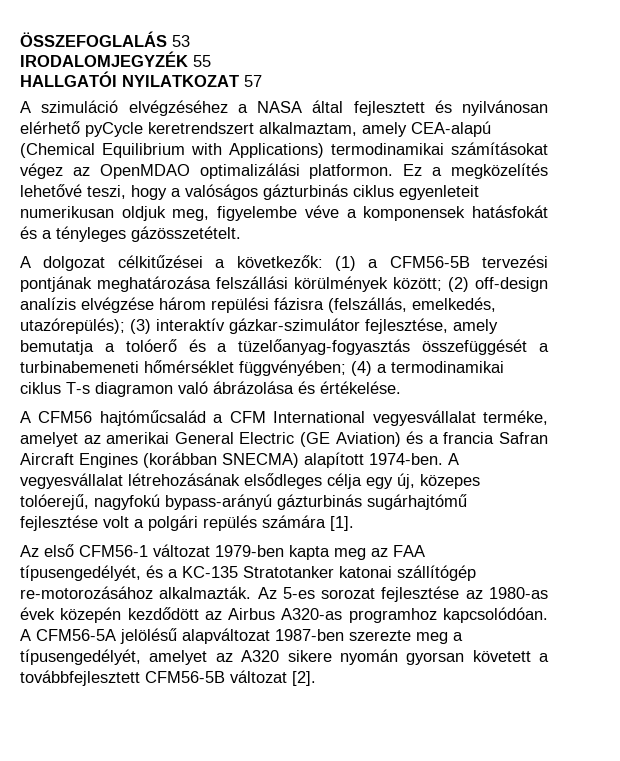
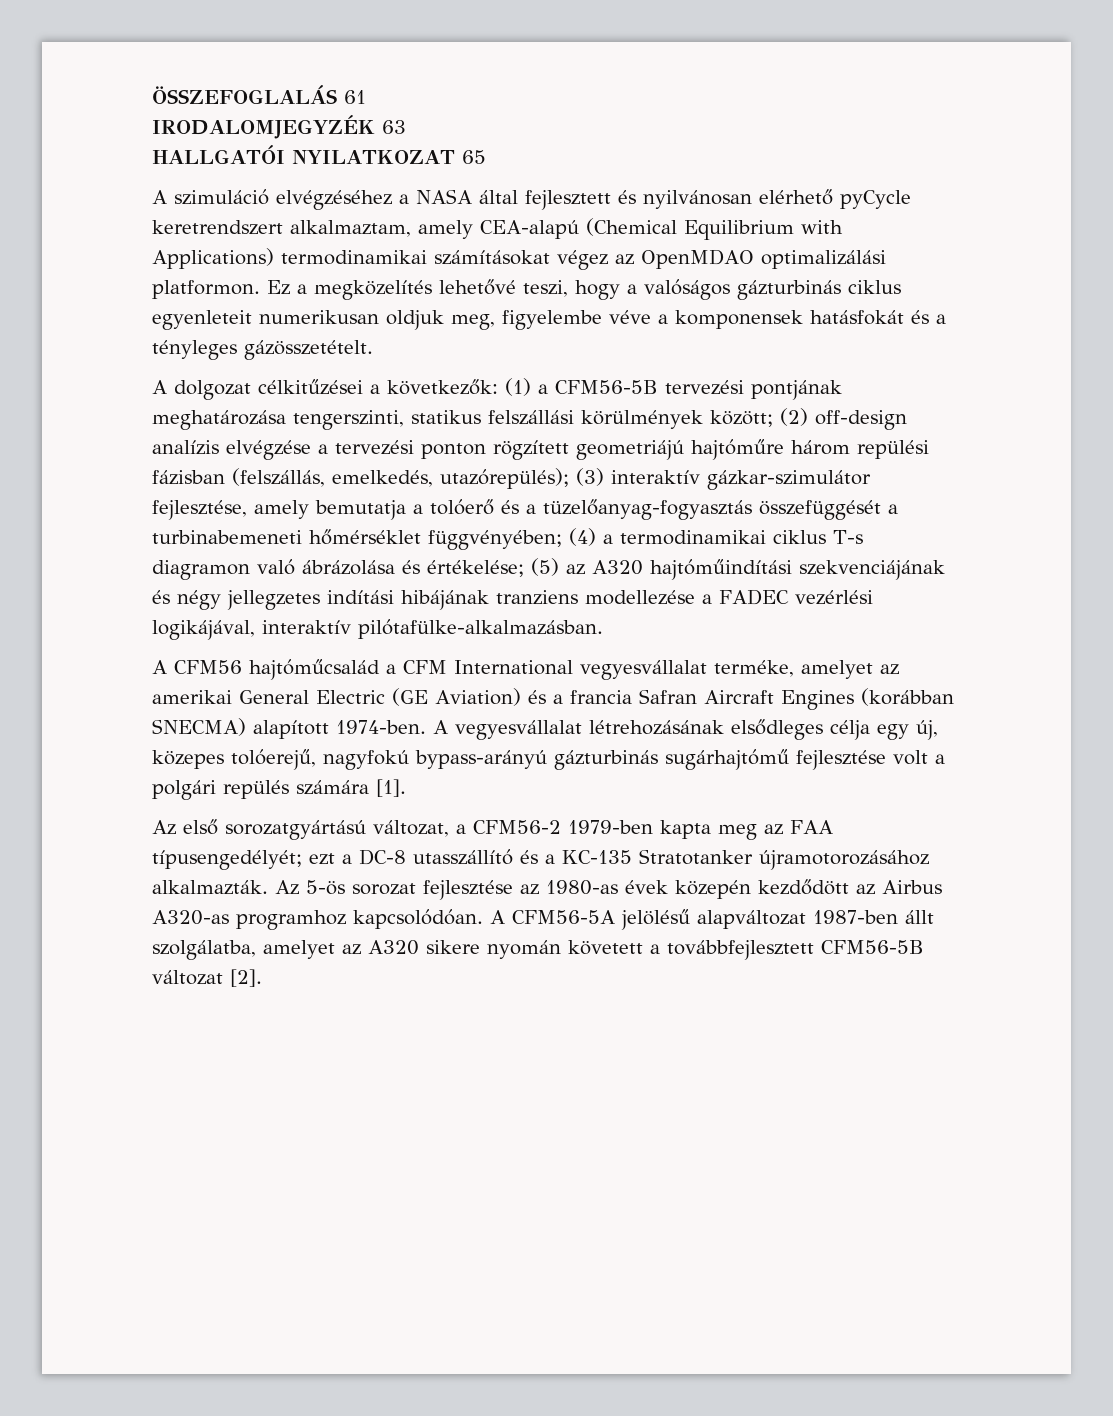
- ÖSSZEFOGLALÁS 53
+ ÖSSZEFOGLALÁS 61
- IRODALOMJEGYZÉK 55
+ IRODALOMJEGYZÉK 63
- HALLGATÓI NYILATKOZAT 57
+ HALLGATÓI NYILATKOZAT 65
- A dolgozat célkitűzései a következők: (1) a CFM56-5B tervezési pontjának meghatározása felszállási körülmények között; (2) off-design analízis elvégzése három repülési fázisra (felszállás, emelkedés, utazórepülés); (3) interaktív gázkar-szimulátor fejlesztése, amely bemutatja a tolóerő és a tüzelőanyag-fogyasztás összefüggését a turbinabemeneti hőmérséklet függvényében; (4) a termodinamikai ciklus T-s diagramon való ábrázolása és értékelése.
+ A dolgozat célkitűzései a következők: (1) a CFM56-5B tervezési pontjának meghatározása tengerszinti, statikus felszállási körülmények között; (2) off-design analízis elvégzése a tervezési ponton rögzített geometriájú hajtóműre három repülési fázisban (felszállás, emelkedés, utazórepülés); (3) interaktív gázkar-szimulátor fejlesztése, amely bemutatja a tolóerő és a tüzelőanyag-fogyasztás összefüggését a turbinabemeneti hőmérséklet függvényében; (4) a termodinamikai ciklus T-s diagramon való ábrázolása és értékelése; (5) az A320 hajtóműindítási szekvenciájának és négy jellegzetes indítási hibájának tranziens modellezése a FADEC vezérlési logikájával, interaktív pilótafülke-alkalmazásban.
- Az első CFM56-1 változat 1979-ben kapta meg az FAA típusengedélyét, és a KC-135 Stratotanker katonai szállítógép re-motorozásához alkalmazták.
+ Az első sorozatgyártású változat, a CFM56-2 1979-ben kapta meg az FAA típusengedélyét; ezt a DC-8 utasszállító és a KC-135 Stratotanker újramotorozásához alkalmazták.
- Az 5-es sorozat fejlesztése az 1980-as évek közepén kezdődött az Airbus A320-as programhoz kapcsolódóan.
+ Az 5-ös sorozat fejlesztése az 1980-as évek közepén kezdődött az Airbus A320-as programhoz kapcsolódóan.
- A CFM56-5A jelölésű alapváltozat 1987-ben szerezte meg a típusengedélyét, amelyet az A320 sikere nyomán gyorsan követett a továbbfejlesztett CFM56-5B változat [2].
+ A CFM56-5A jelölésű alapváltozat 1987-ben állt szolgálatba, amelyet az A320 sikere nyomán követett a továbbfejlesztett CFM56-5B változat [2].

